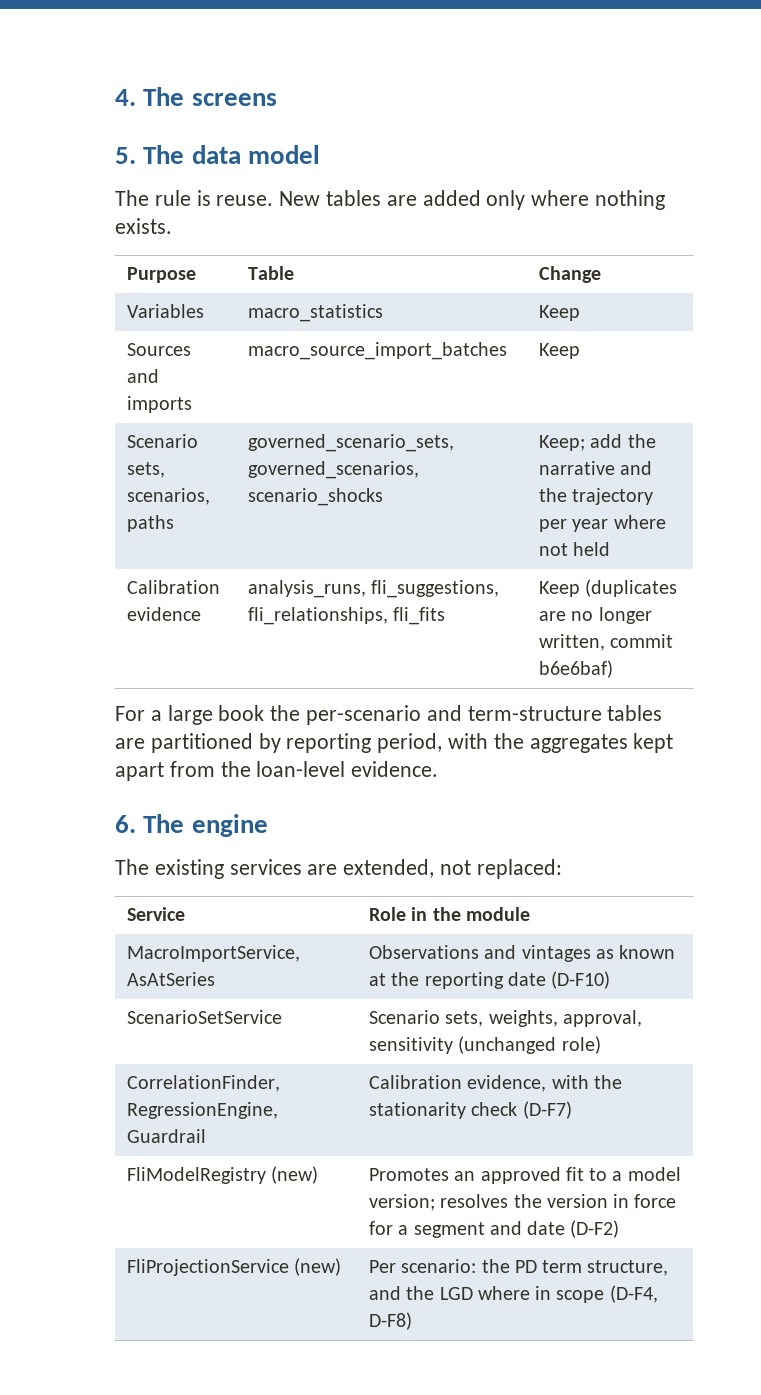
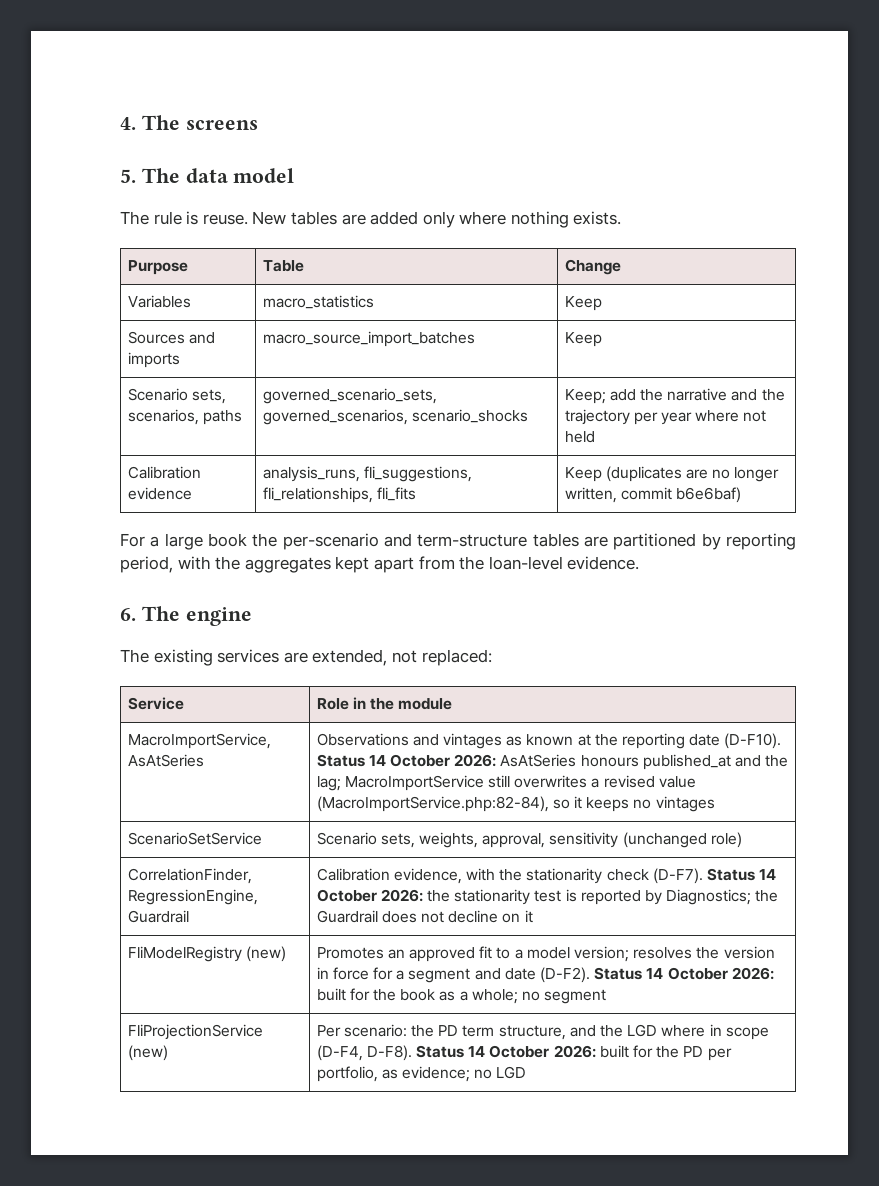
- MacroImportService, AsAtSeries | Observations and vintages as known at the reporting date (D-F10)
+ MacroImportService, AsAtSeries | Observations and vintages as known at the reporting date (D-F10). Status 14 October 2026: AsAtSeries honours published_at and the lag; MacroImportService still overwrites a revised value (MacroImportService.php:82-84), so it keeps no vintages
- CorrelationFinder, RegressionEngine, Guardrail | Calibration evidence, with the stationarity check (D-F7)
+ CorrelationFinder, RegressionEngine, Guardrail | Calibration evidence, with the stationarity check (D-F7). Status 14 October 2026: the stationarity test is reported by Diagnostics; the Guardrail does not decline on it
- FliModelRegistry (new) | Promotes an approved fit to a model version; resolves the version in force for a segment and date (D-F2)
+ FliModelRegistry (new) | Promotes an approved fit to a model version; resolves the version in force for a segment and date (D-F2). Status 14 October 2026: built for the book as a whole; no segment
- FliProjectionService (new) | Per scenario: the PD term structure, and the LGD where in scope (D-F4, D-F8)
+ FliProjectionService (new) | Per scenario: the PD term structure, and the LGD where in scope (D-F4, D-F8). Status 14 October 2026: built for the PD per portfolio, as evidence; no LGD

